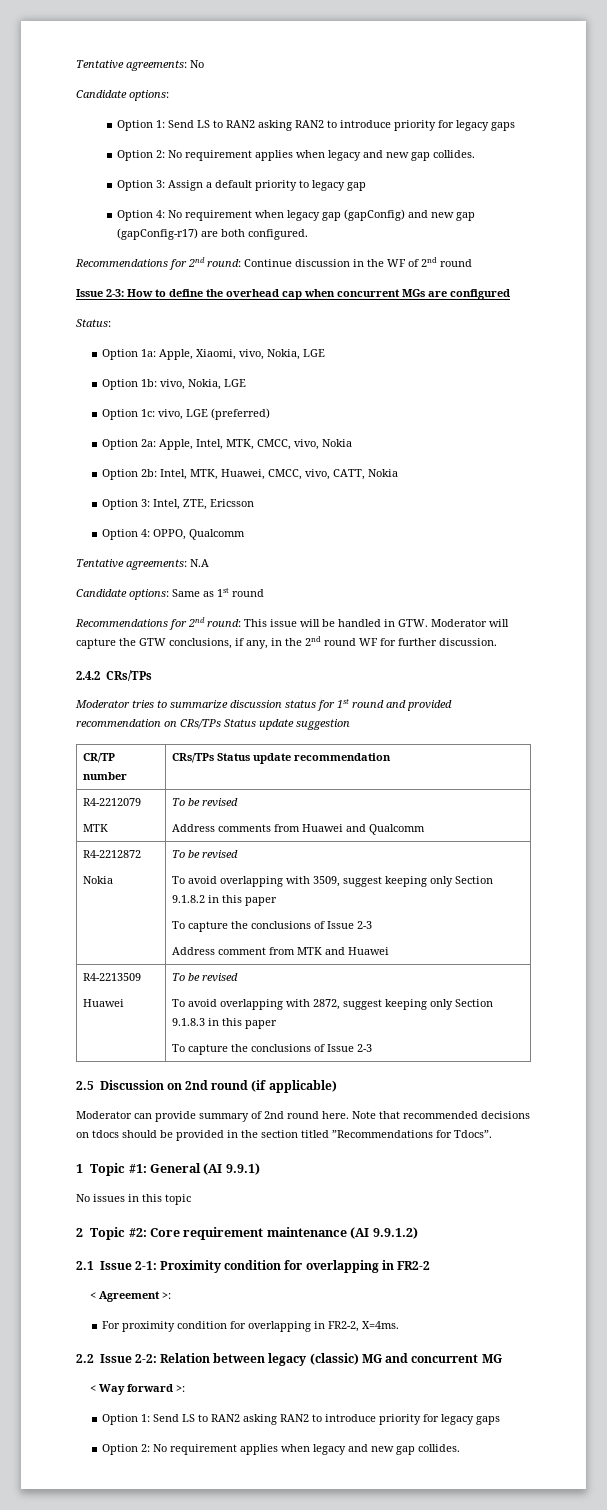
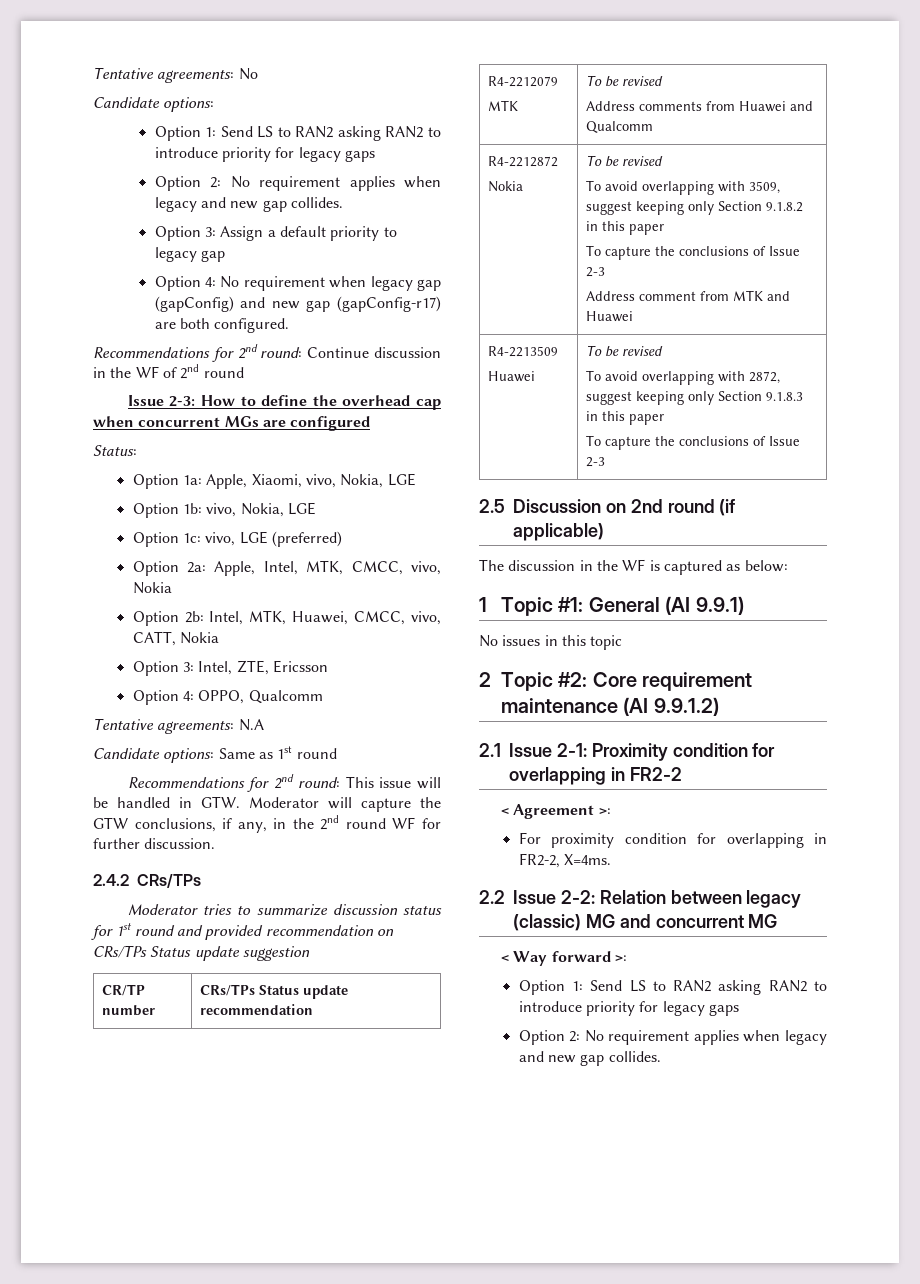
- Moderator can provide summary of 2nd round here. Note that recommended decisions on tdocs should be provided in the section titled ”Recommendations for Tdocs”.
+ The discussion in the WF is captured as below:

